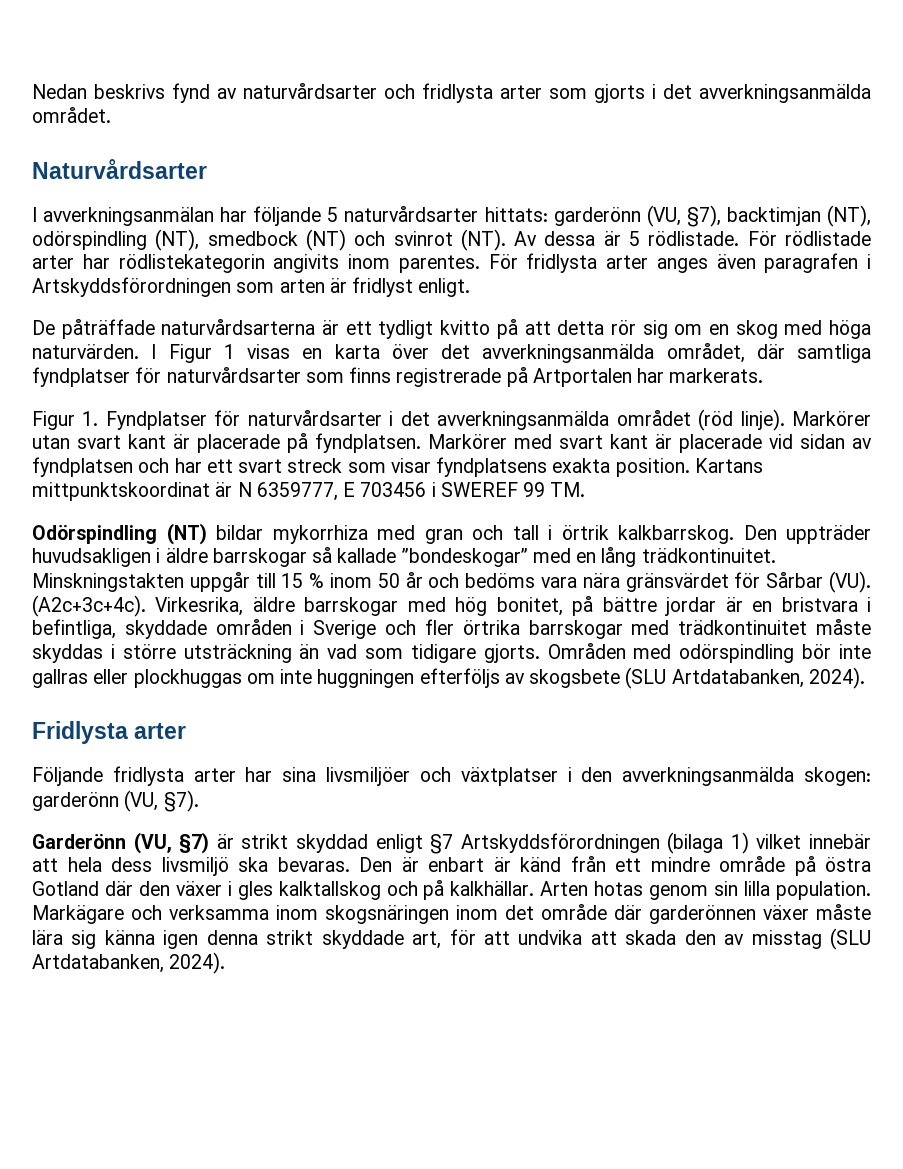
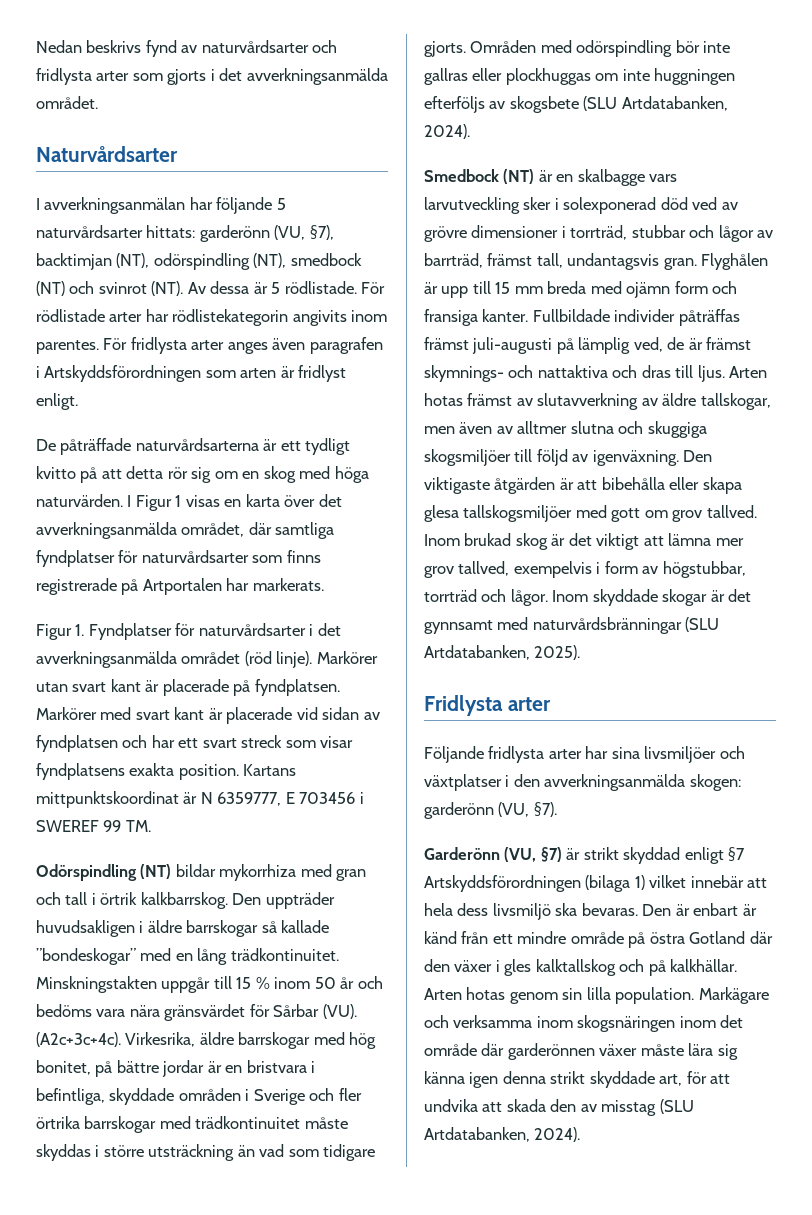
+ Smedbock (NT) är en skalbagge vars larvutveckling sker i solexponerad död ved av grövre dimensioner i torrträd, stubbar och lågor av barrträd, främst tall, undantagsvis gran. Flyghålen är upp till 15 mm breda med ojämn form och fransiga kanter. Fullbildade individer påträffas främst juli-augusti på lämplig ved, de är främst skymnings- och nattaktiva och dras till ljus. Arten hotas främst av slutavverkning av äldre tallskogar, men även av alltmer slutna och skuggiga skogsmiljöer till följd av igenväxning. Den viktigaste åtgärden är att bibehålla eller skapa glesa tallskogsmiljöer med gott om grov tallved. Inom brukad skog är det viktigt att lämna mer grov tallved, exempelvis i form av högstubbar, torrträd och lågor. Inom skyddade skogar är det gynnsamt med naturvårdsbränningar (SLU Artdatabanken, 2025).

